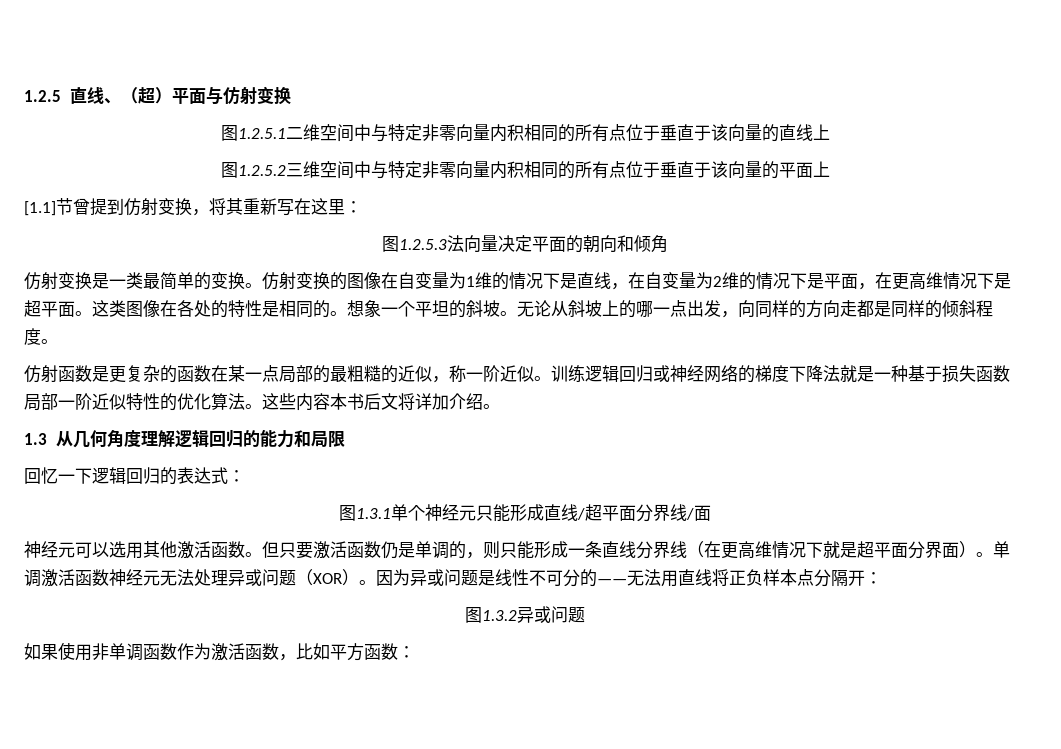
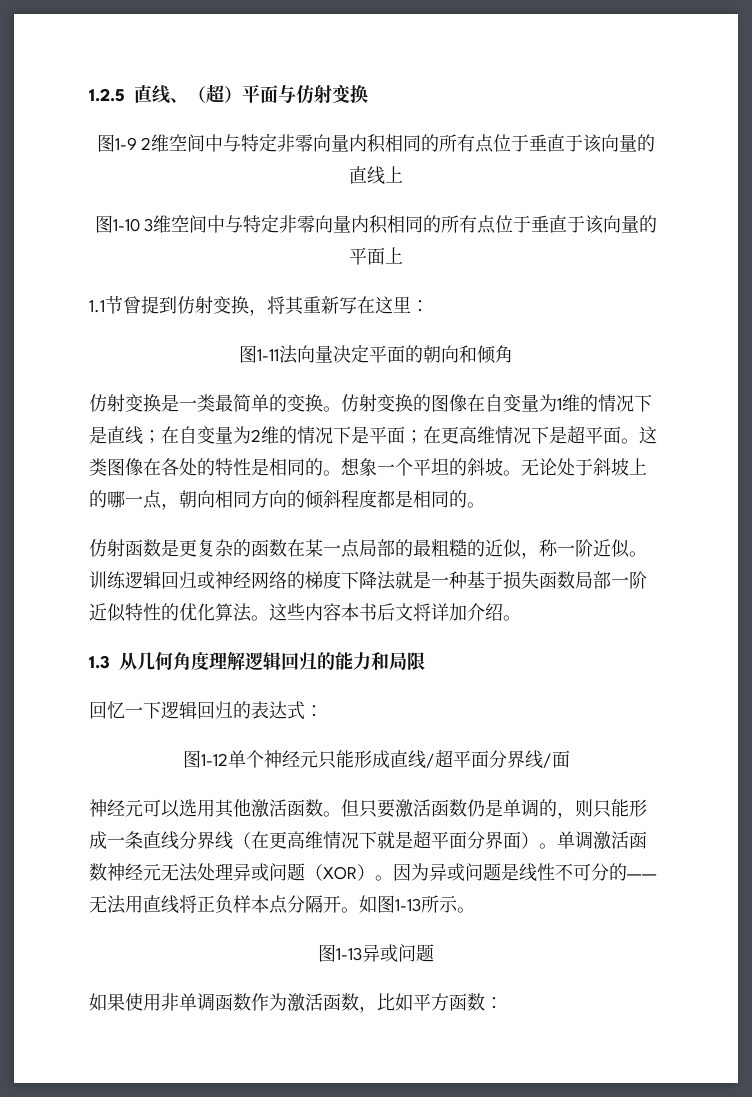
- 图1.2.5.1二维空间中与特定非零向量内积相同的所有点位于垂直于该向量的直线上
+ 图1-9 2维空间中与特定非零向量内积相同的所有点位于垂直于该向量的直线上
- 图1.2.5.2三维空间中与特定非零向量内积相同的所有点位于垂直于该向量的平面上
+ 图1-10 3维空间中与特定非零向量内积相同的所有点位于垂直于该向量的平面上
- [1.1]节曾提到仿射变换，将其重新写在这里：
+ 1.1节曾提到仿射变换，将其重新写在这里：
- 图1.2.5.3法向量决定平面的朝向和倾角
+ 图1-11法向量决定平面的朝向和倾角
- 仿射变换的图像在自变量为1维的情况下是直线，在自变量为2维的情况下是平面，在更高维情况下是超平面。
+ 仿射变换的图像在自变量为1维的情况下是直线；在自变量为2维的情况下是平面；在更高维情况下是超平面。
- 无论从斜坡上的哪一点出发，向同样的方向走都是同样的倾斜程度。
+ 无论处于斜坡上的哪一点，朝向相同方向的倾斜程度都是相同的。
- 图1.3.1单个神经元只能形成直线/超平面分界线/面
+ 图1-12单个神经元只能形成直线/超平面分界线/面
- 因为异或问题是线性不可分的——无法用直线将正负样本点分隔开：
- 图1.3.2异或问题
+ 因为异或问题是线性不可分的——无法用直线将正负样本点分隔开。如图1-13所示。
+ 图1-13异或问题

